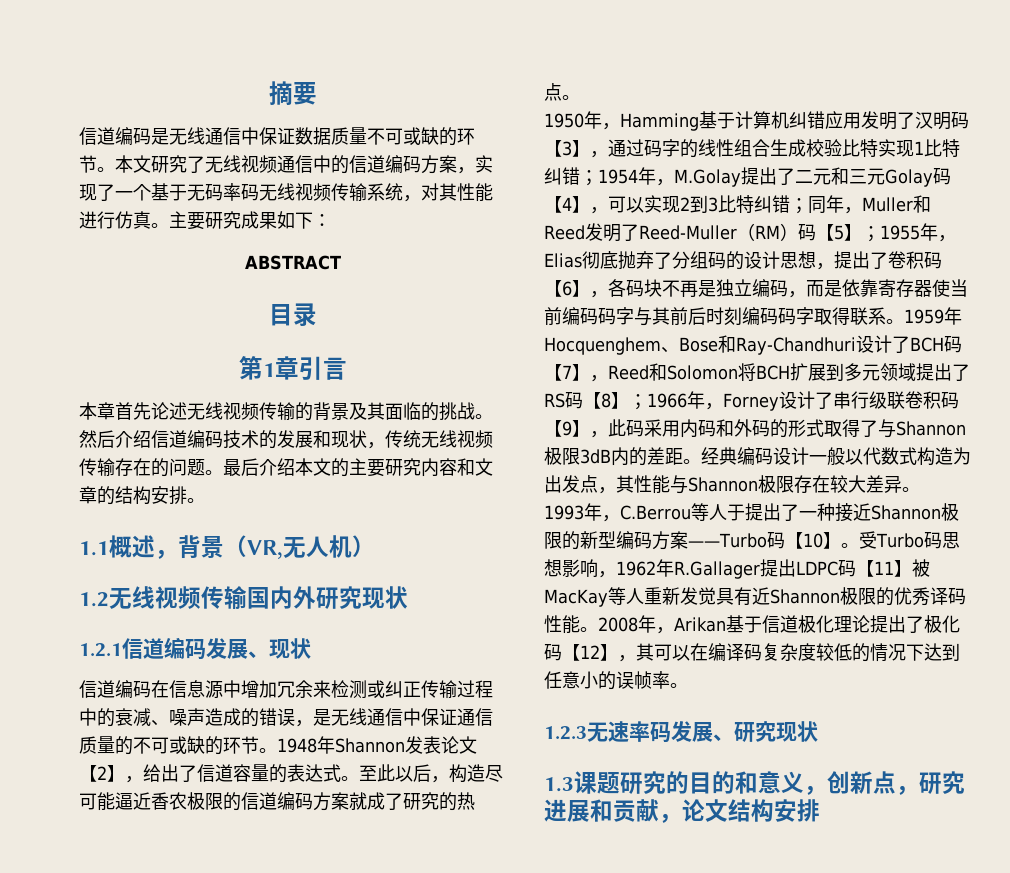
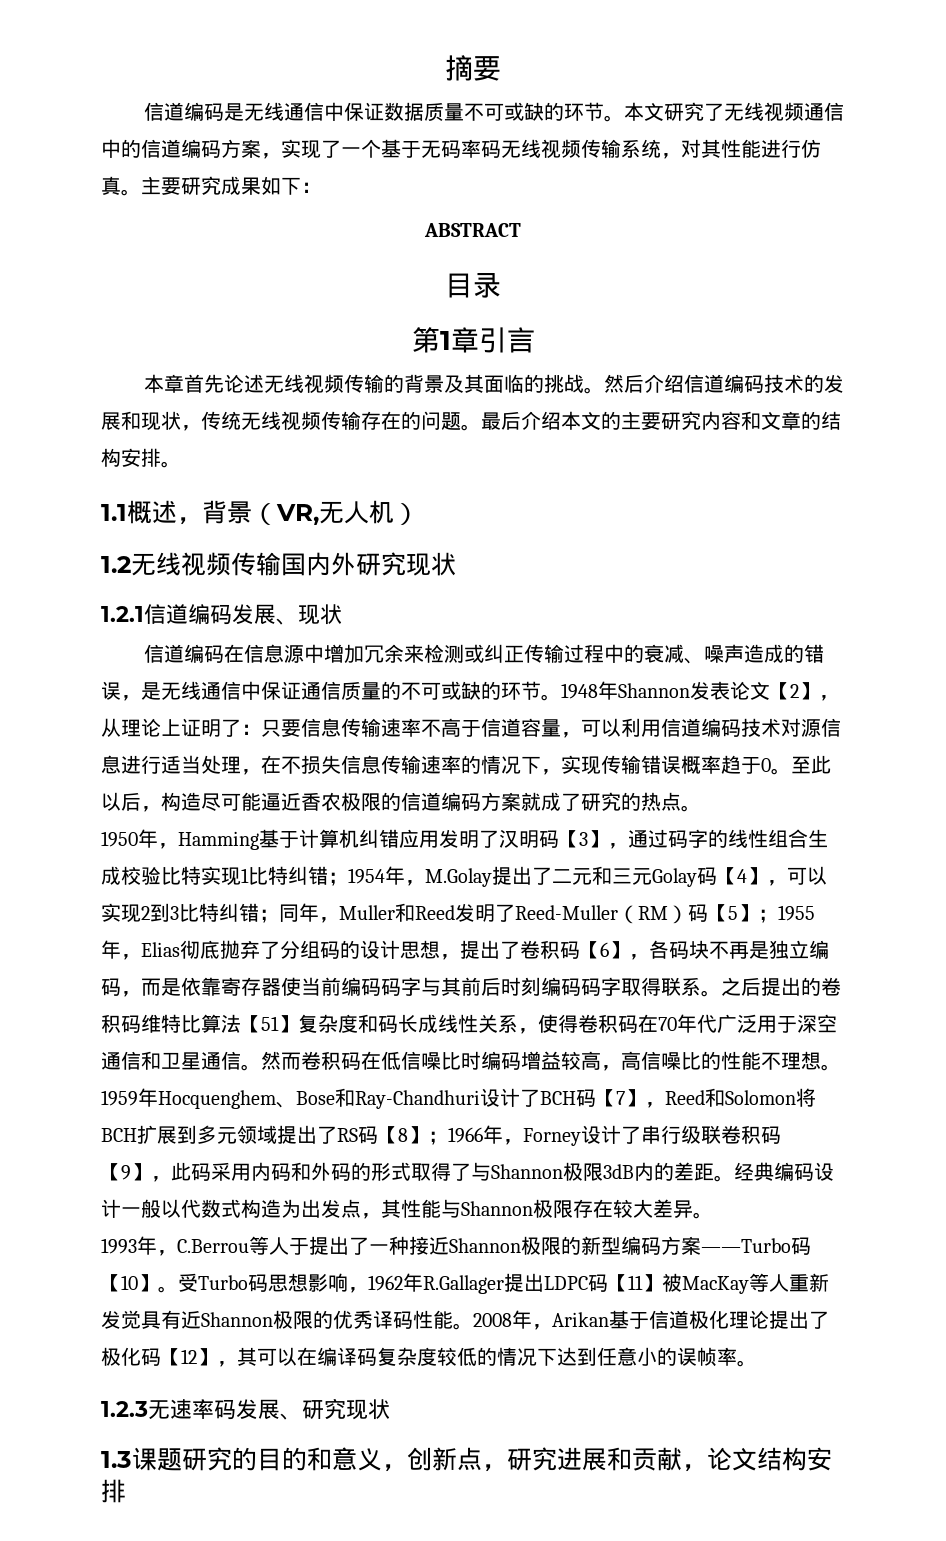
- 1948年Shannon发表论文【2】，给出了信道容量的表达式。
+ 1948年Shannon发表论文【2】，从理论上证明了：只要信息传输速率不高于信道容量，可以利用信道编码技术对源信息进行适当处理，在不损失信息传输速率的情况下，实现传输错误概率趋于0。
+ 之后提出的卷积码维特比算法【51】复杂度和码长成线性关系，使得卷积码在70年代广泛用于深空通信和卫星通信。然而卷积码在低信噪比时编码增益较高，高信噪比的性能不理想。

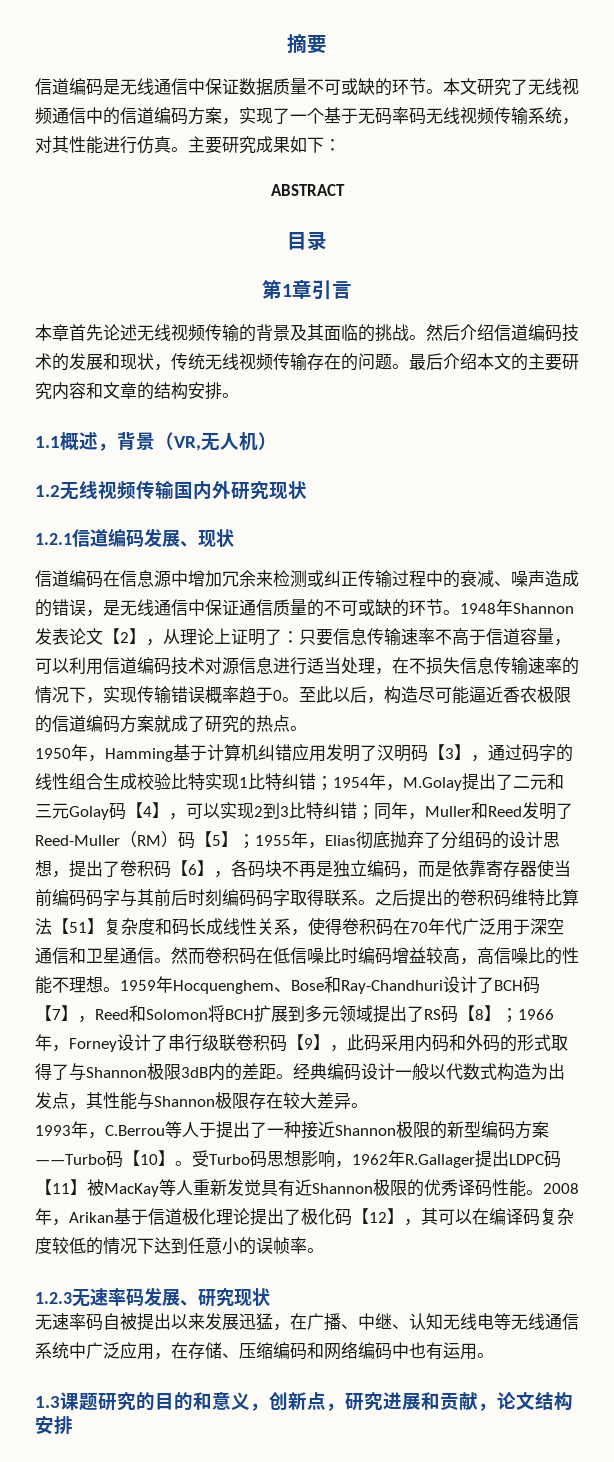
+ 无速率码自被提出以来发展迅猛，在广播、中继、认知无线电等无线通信系统中广泛应用，在存储、压缩编码和网络编码中也有运用。

